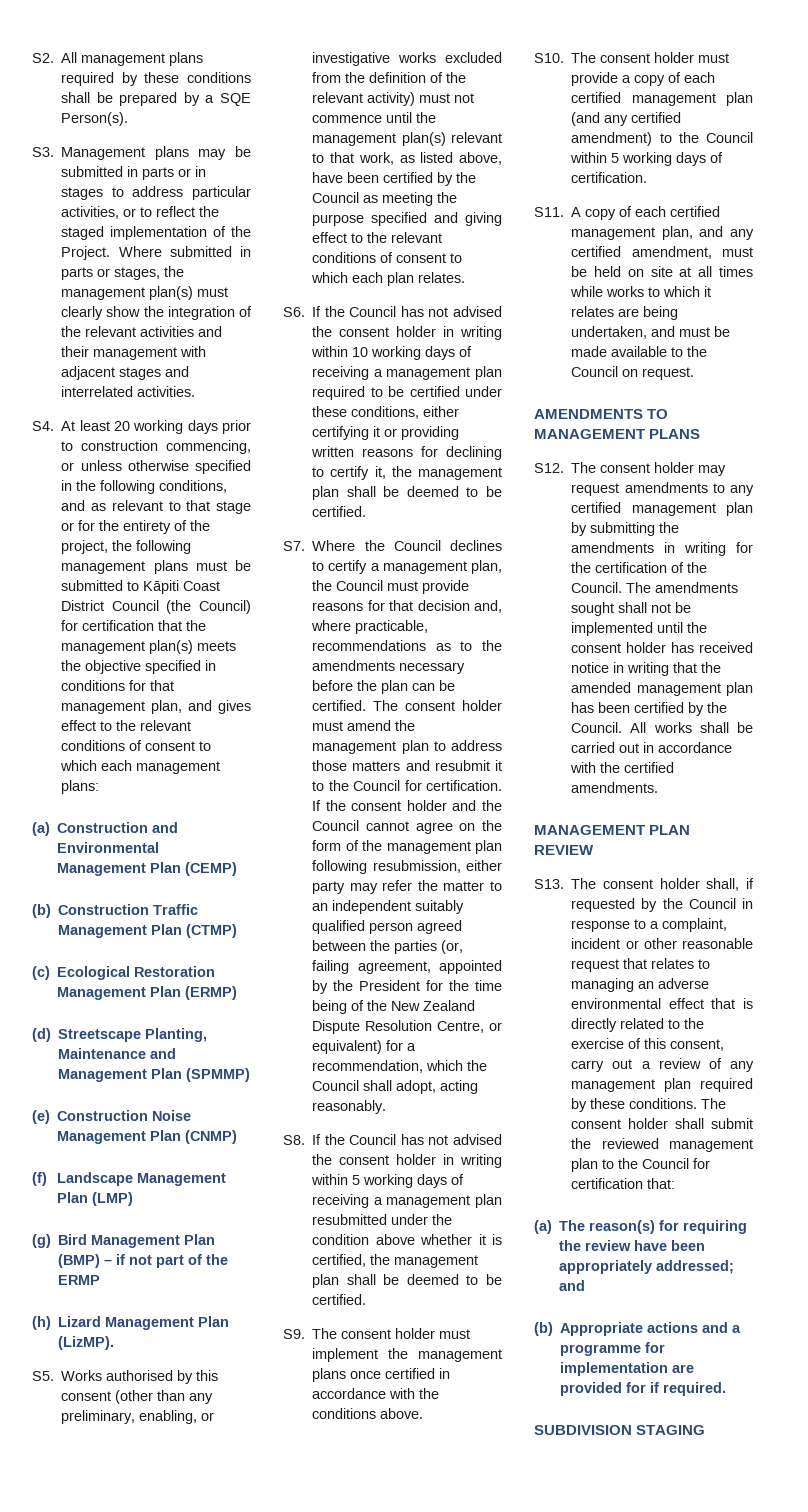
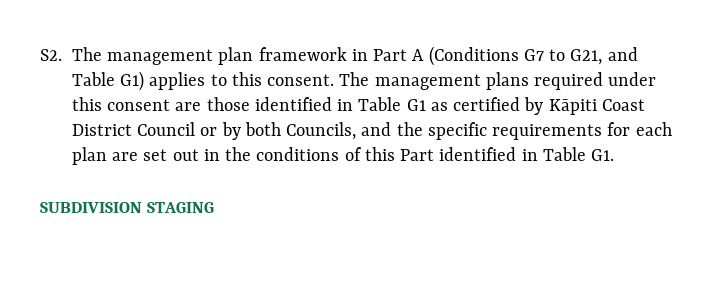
- S2. All management plans required by these conditions shall be prepared by a SQE Person(s).
- S3. Management plans may be submitted in parts or in stages to address particular activities, or to reflect the staged implementation of the Project. Where submitted in parts or stages, the management plan(s) must clearly show the integration of the relevant activities and their management with adjacent stages and interrelated activities.
- S4. At least 20 working days prior to construction commencing, or unless otherwise specified in the following conditions, and as relevant to that stage or for the entirety of the project, the following management plans must be submitted to Kāpiti Coast District Council (the Council) for certification that the management plan(s) meets the objective specified in conditions for that management plan, and gives effect to the relevant conditions of consent to which each management plans:
- (a) Construction and Environmental Management Plan (CEMP)
- (b) Construction Traffic Management Plan (CTMP)
- (c) Ecological Restoration Management Plan (ERMP)
- (d) Streetscape Planting, Maintenance and Management Plan (SPMMP)
- (e) Construction Noise Management Plan (CNMP)
- (f) Landscape Management Plan (LMP)
- (g) Bird Management Plan (BMP) – if not part of the ERMP
- (h) Lizard Management Plan (LizMP).
- S5. Works authorised by this consent (other than any preliminary, enabling, or investigative works excluded from the definition of the relevant activity) must not commence until the management plan(s) relevant to that work, as listed above, have been certified by the Council as meeting the purpose specified and giving effect to the relevant conditions of consent to which each plan relates.
- S6. If the Council has not advised the consent holder in writing within 10 working days of receiving a management plan required to be certified under these conditions, either certifying it or providing written reasons for declining to certify it, the management plan shall be deemed to be certified.
- S7. Where the Council declines to certify a management plan, the Council must provide reasons for that decision and, where practicable, recommendations as to the amendments necessary before the plan can be certified. The consent holder must amend the management plan to address those matters and resubmit it to the Council for certification. If the consent holder and the Council cannot agree on the form of the management plan following resubmission, either party may refer the matter to an independent suitably qualified person agreed between the parties (or, failing agreement, appointed by the President for the time being of the New Zealand Dispute Resolution Centre, or equivalent) for a recommendation, which the Council shall adopt, acting reasonably.
- S8. If the Council has not advised the consent holder in writing within 5 working days of receiving a management plan resubmitted under the condition above whether it is certified, the management plan shall be deemed to be certified.
- S9. The consent holder must implement the management plans once certified in accordance with the conditions above.
- S10. The consent holder must provide a copy of each certified management plan (and any certified amendment) to the Council within 5 working days of certification.
- S11. A copy of each certified management plan, and any certified amendment, must be held on site at all times while works to which it relates are being undertaken, and must be made available to the Council on request.
- AMENDMENTS TO MANAGEMENT PLANS
- S12. The consent holder may request amendments to any certified management plan by submitting the amendments in writing for the certification of the Council. The amendments sought shall not be implemented until the consent holder has received notice in writing that the amended management plan has been certified by the Council. All works shall be carried out in accordance with the certified amendments.
- MANAGEMENT PLAN REVIEW
- S13. The consent holder shall, if requested by the Council in response to a complaint, incident or other reasonable request that relates to managing an adverse environmental effect that is directly related to the exercise of this consent, carry out a review of any management plan required by these conditions. The consent holder shall submit the reviewed management plan to the Council for certification that:
- (a) The reason(s) for requiring the review have been appropriately addressed; and
- (b) Appropriate actions and a programme for implementation are provided for if required.
+ S2. The management plan framework in Part A (Conditions G7 to G21, and Table G1) applies to this consent. The management plans required under this consent are those identified in Table G1 as certified by Kāpiti Coast District Council or by both Councils, and the specific requirements for each plan are set out in the conditions of this Part identified in Table G1.

